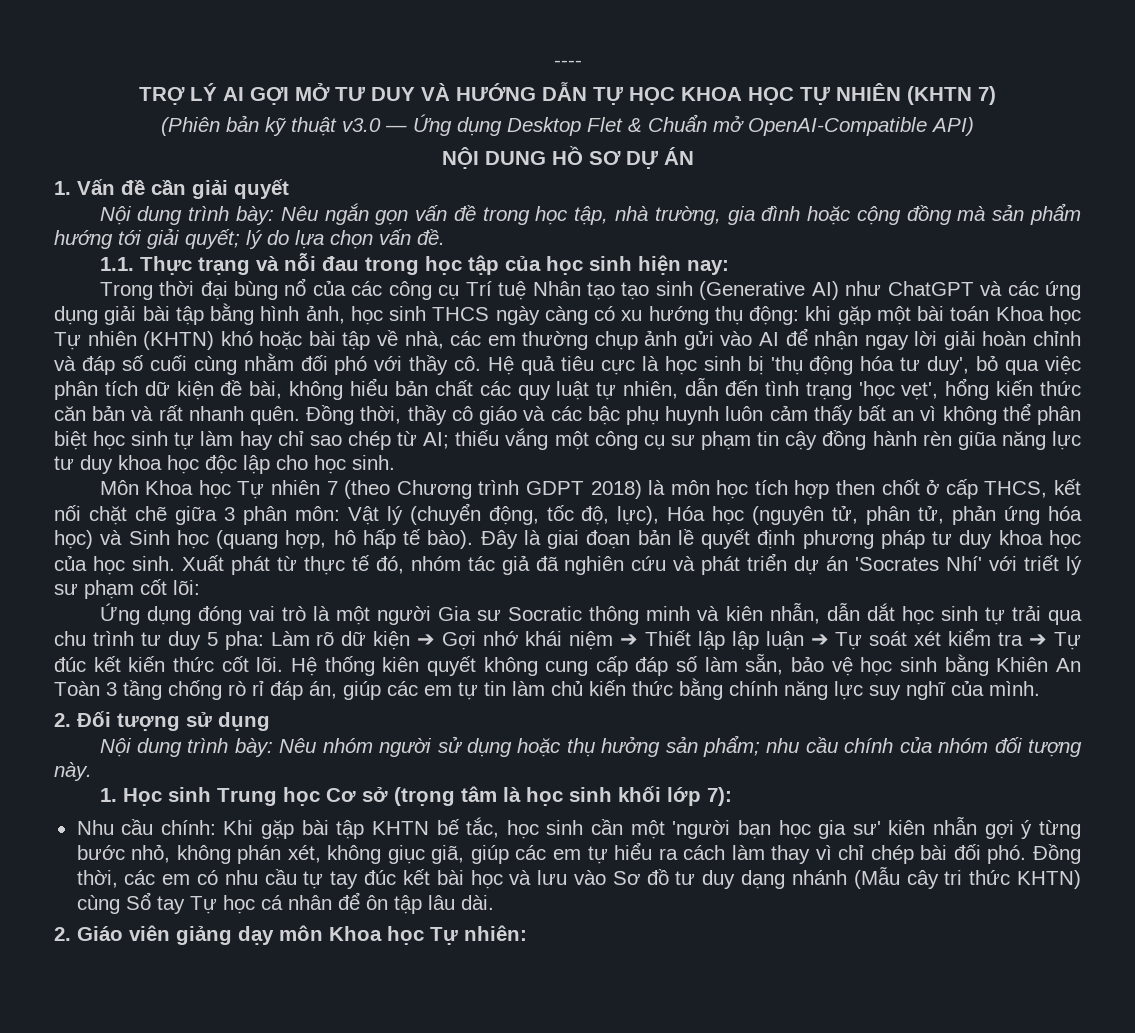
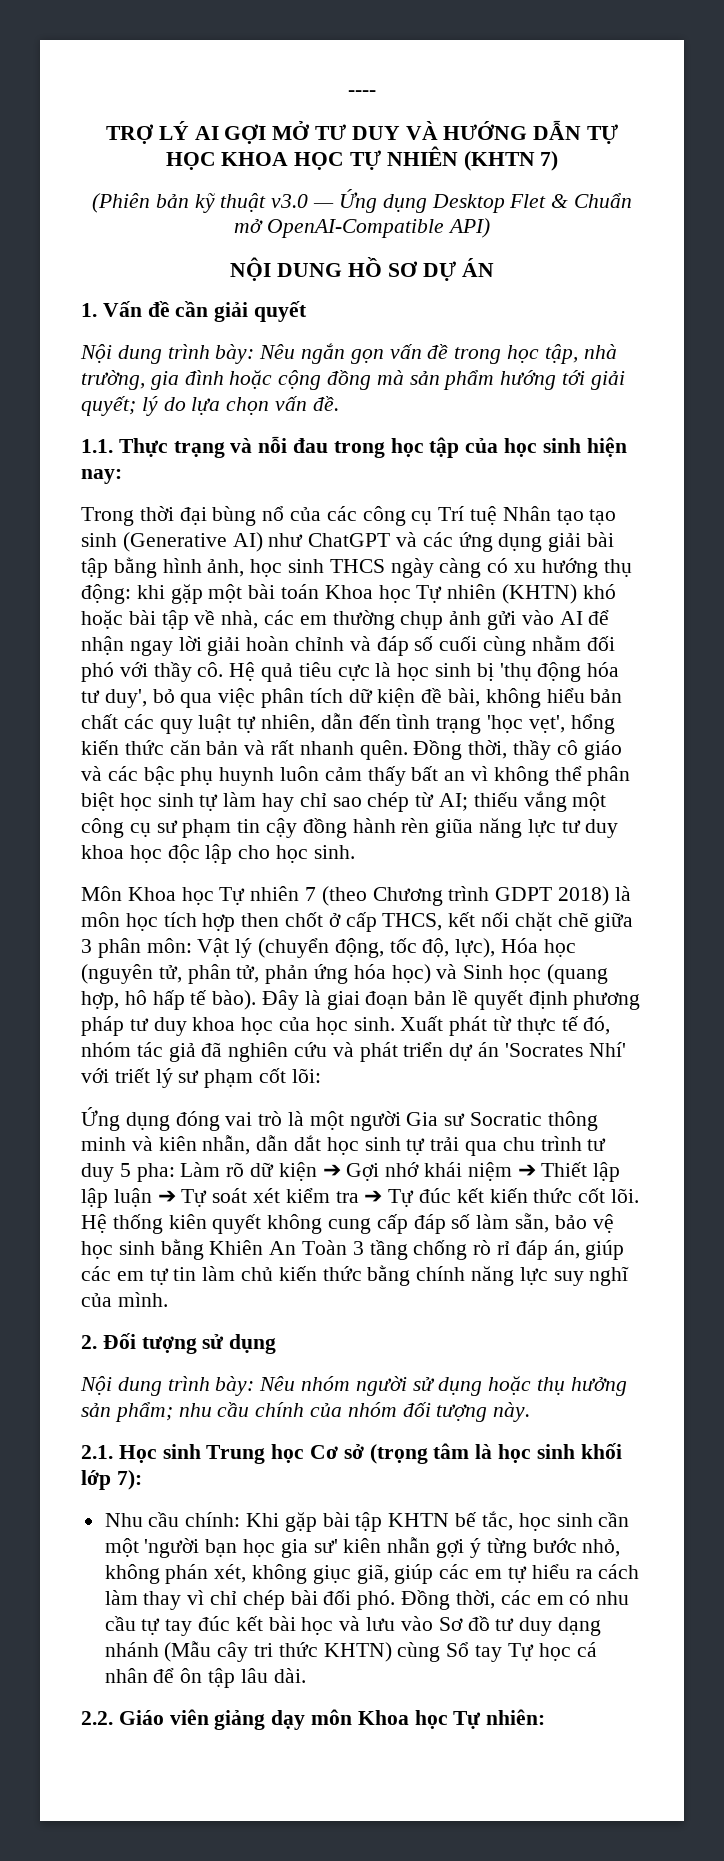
- 1. Học sinh Trung học Cơ sở (trọng tâm là học sinh khối lớp 7):
+ 2.1. Học sinh Trung học Cơ sở (trọng tâm là học sinh khối lớp 7):
- 2. Giáo viên giảng dạy môn Khoa học Tự nhiên:
+ 2.2. Giáo viên giảng dạy môn Khoa học Tự nhiên:

